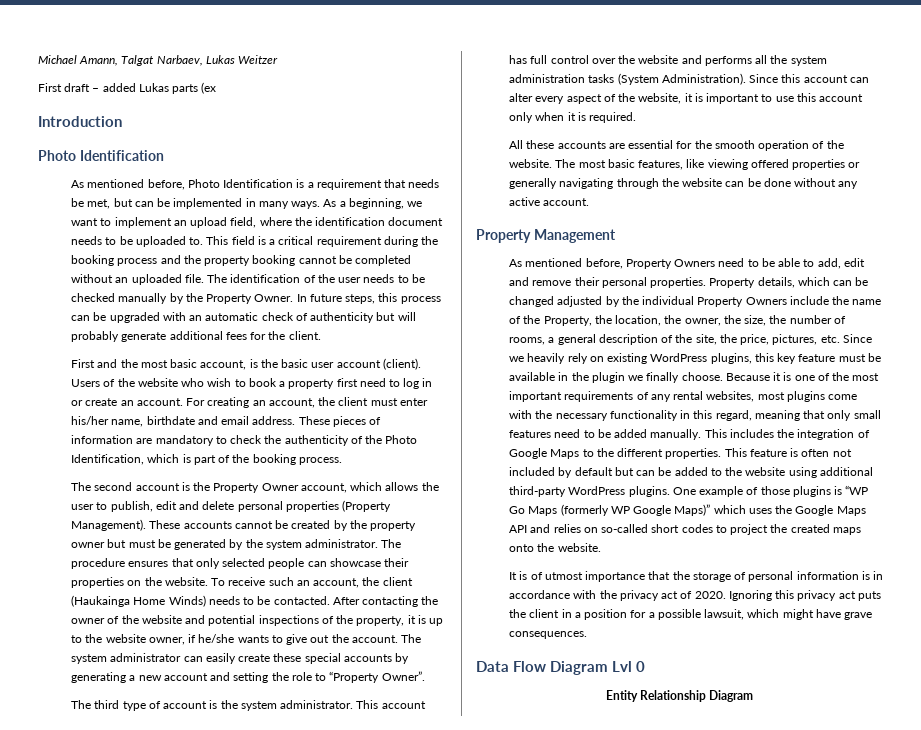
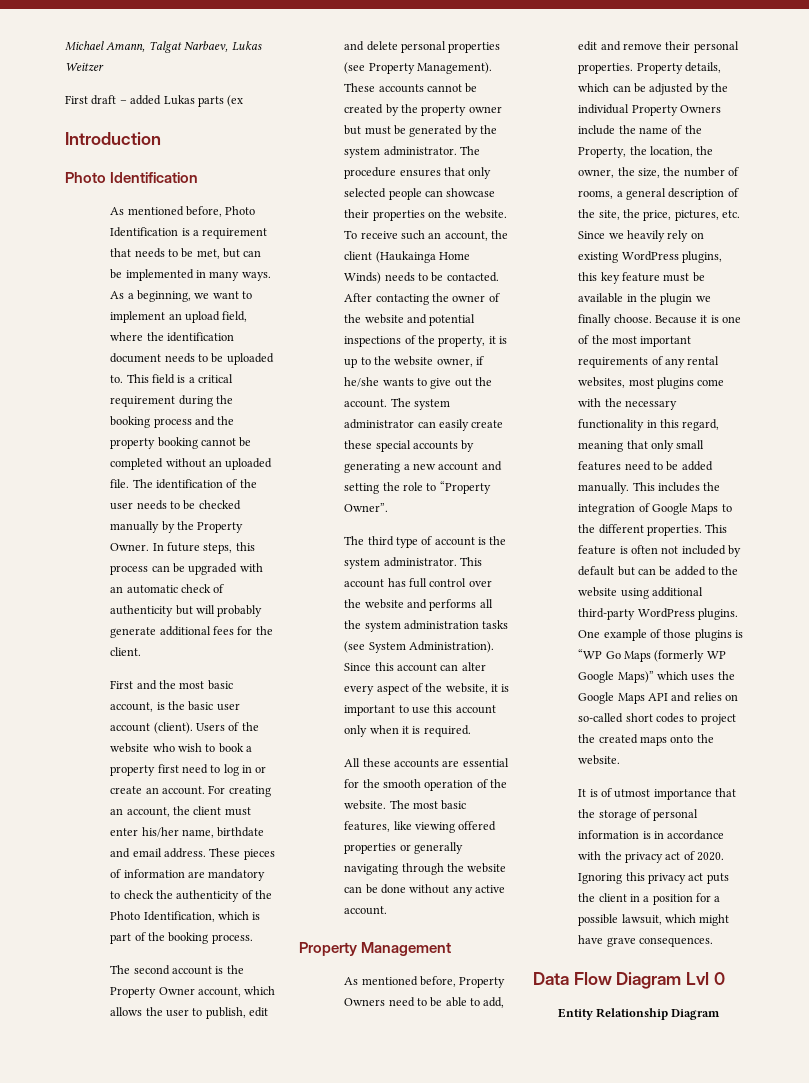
- As mentioned before, Photo Identification is a requirement that needs be met, but can be implemented in many ways.
+ As mentioned before, Photo Identification is a requirement that needs to be met, but can be implemented in many ways.
- The second account is the Property Owner account, which allows the user to publish, edit and delete personal properties (Property Management).
+ The second account is the Property Owner account, which allows the user to publish, edit and delete personal properties (see Property Management).
- This account has full control over the website and performs all the system administration tasks (System Administration).
+ This account has full control over the website and performs all the system administration tasks (see System Administration).
- Property details, which can be changed adjusted by the individual Property Owners include the name of the Property, the location, the owner, the size, the number of rooms, a general description of the site, the price, pictures, etc. Since we heavily rely on existing WordPress plugins, this key feature must be available in the plugin we finally choose.
+ Property details, which can be adjusted by the individual Property Owners include the name of the Property, the location, the owner, the size, the number of rooms, a general description of the site, the price, pictures, etc. Since we heavily rely on existing WordPress plugins, this key feature must be available in the plugin we finally choose.

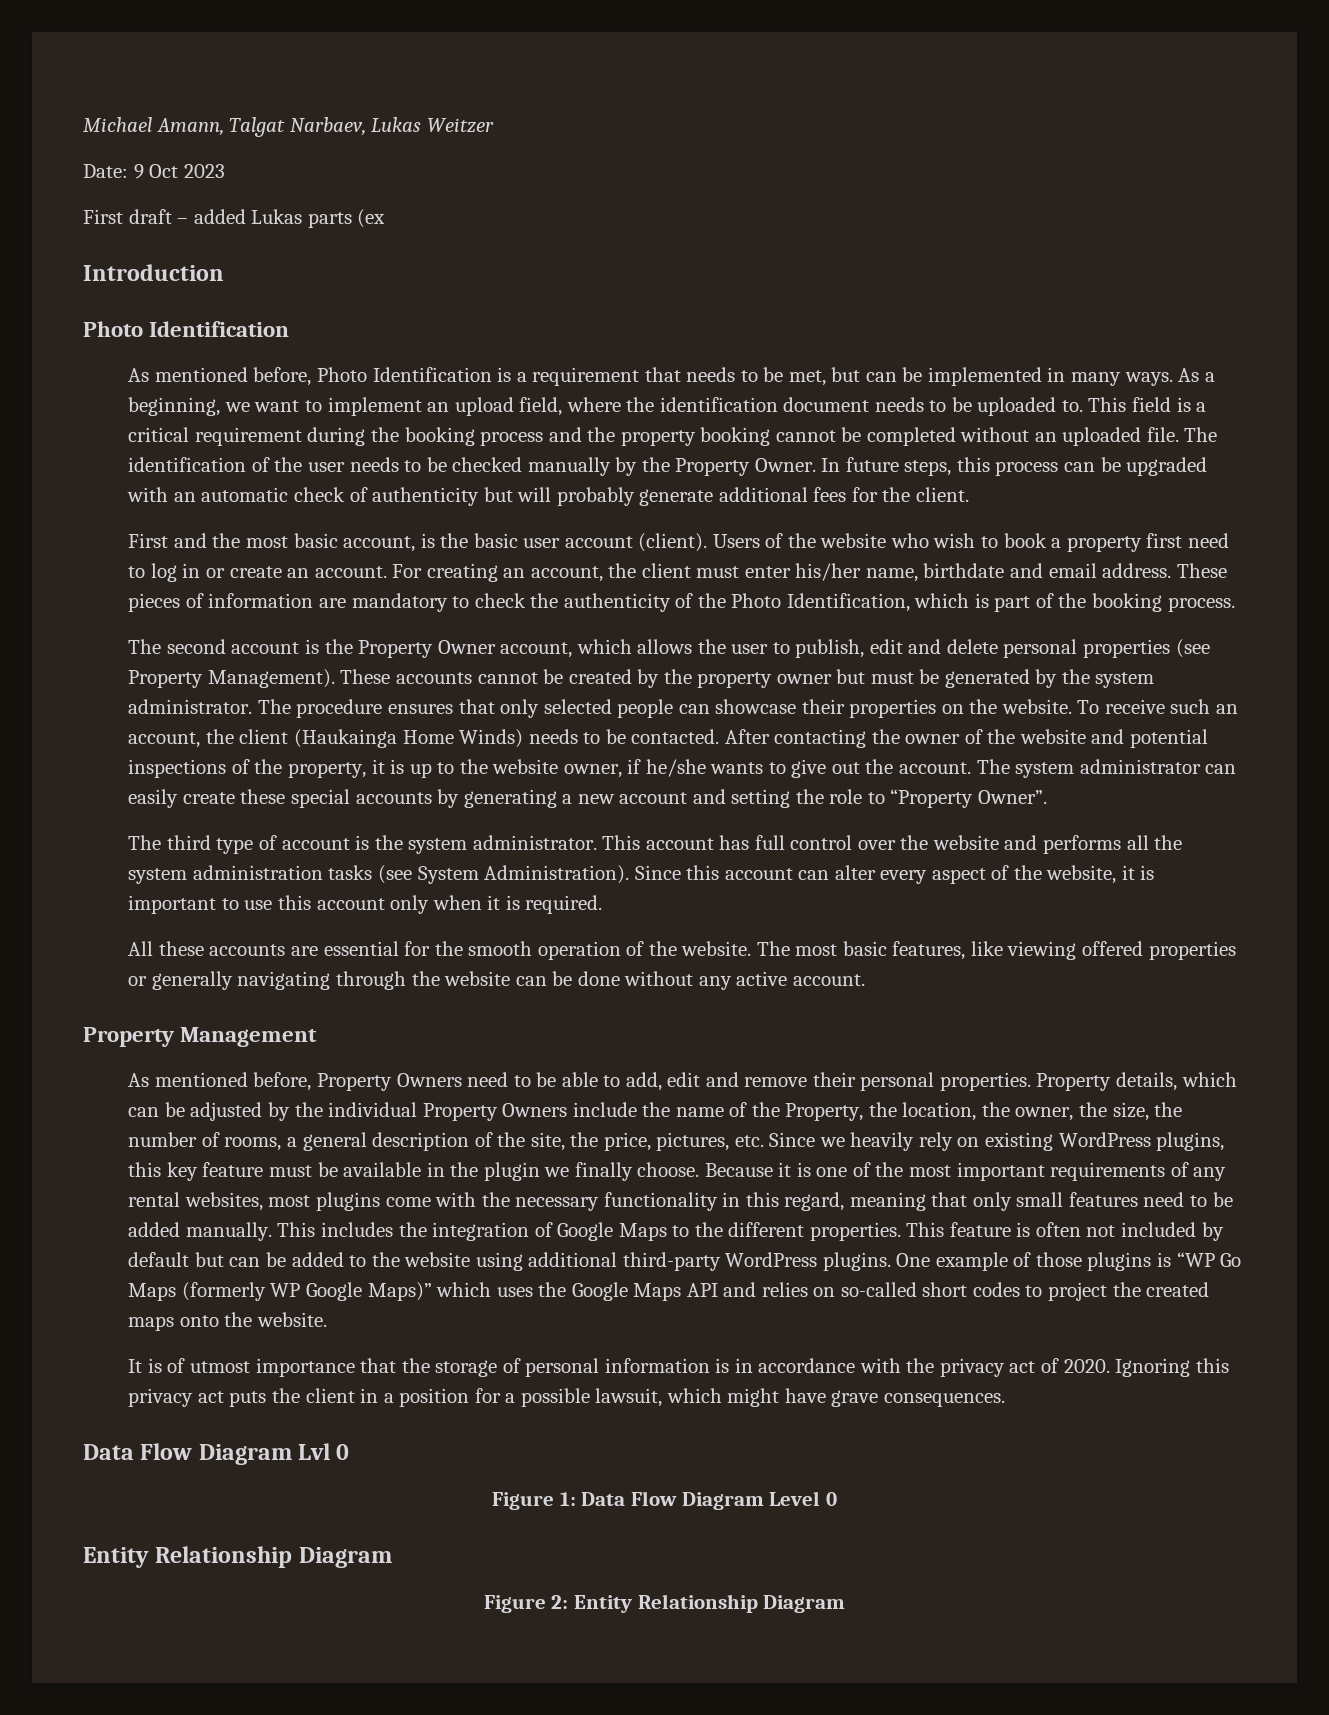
+ Date: 9 Oct 2023
+ Figure 1: Data Flow Diagram Level 0
  Entity Relationship Diagram
+ Figure 2: Entity Relationship Diagram

